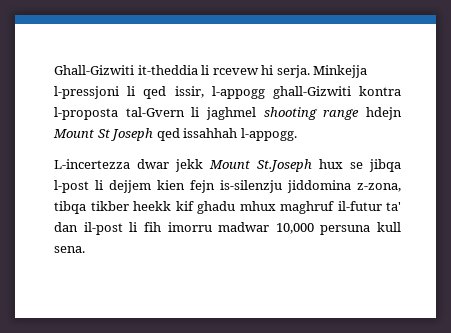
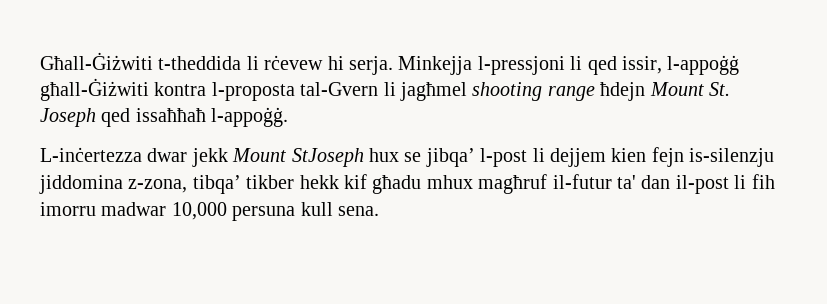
- Ghall-Gizwiti it-theddia li rcevew hi serja.
+ Għall-Ġiżwiti t-theddida li rċevew hi serja.
- Minkejja l-pressjoni li qed issir, l-appogg ghall-Gizwiti kontra l-proposta tal-Gvern li jaghmel shooting range hdejn Mount St Joseph qed issahhah l-appogg.
- L-incertezza dwar jekk Mount St.Joseph hux se jibqa l-post li dejjem kien fejn is-silenzju jiddomina z-zona, tibqa tikber heekk kif ghadu mhux maghruf il-futur ta' dan il-post li fih imorru madwar 10,000 persuna kull sena.
+ Minkejja l-pressjoni li qed issir, l-appoġġ għall-Ġiżwiti kontra l-proposta tal-Gvern li jagħmel shooting range ħdejn Mount St. Joseph qed issaħħaħ l-appoġġ.
+ L-inċertezza dwar jekk Mount StJoseph hux se jibqa’ l-post li dejjem kien fejn is-silenzju jiddomina z-zona, tibqa’ tikber hekk kif għadu mhux magħruf il-futur ta' dan il-post li fih imorru madwar 10,000 persuna kull sena.

